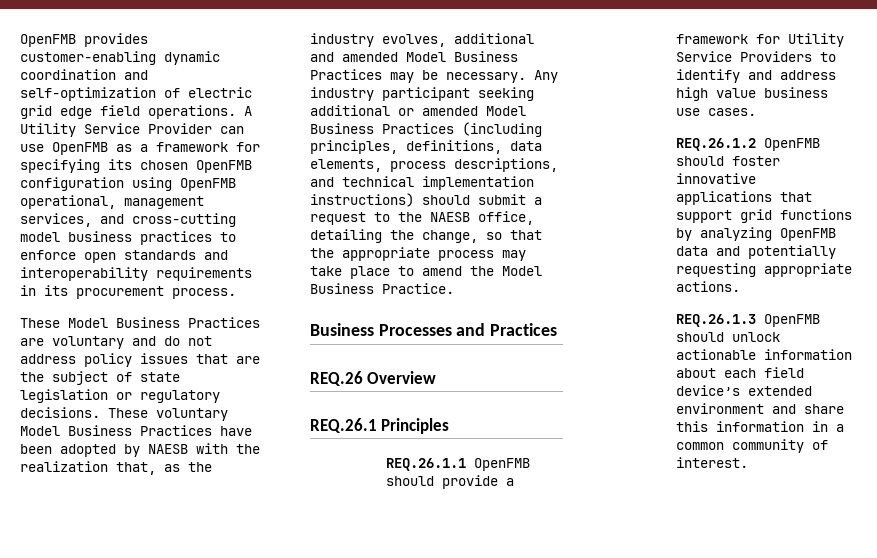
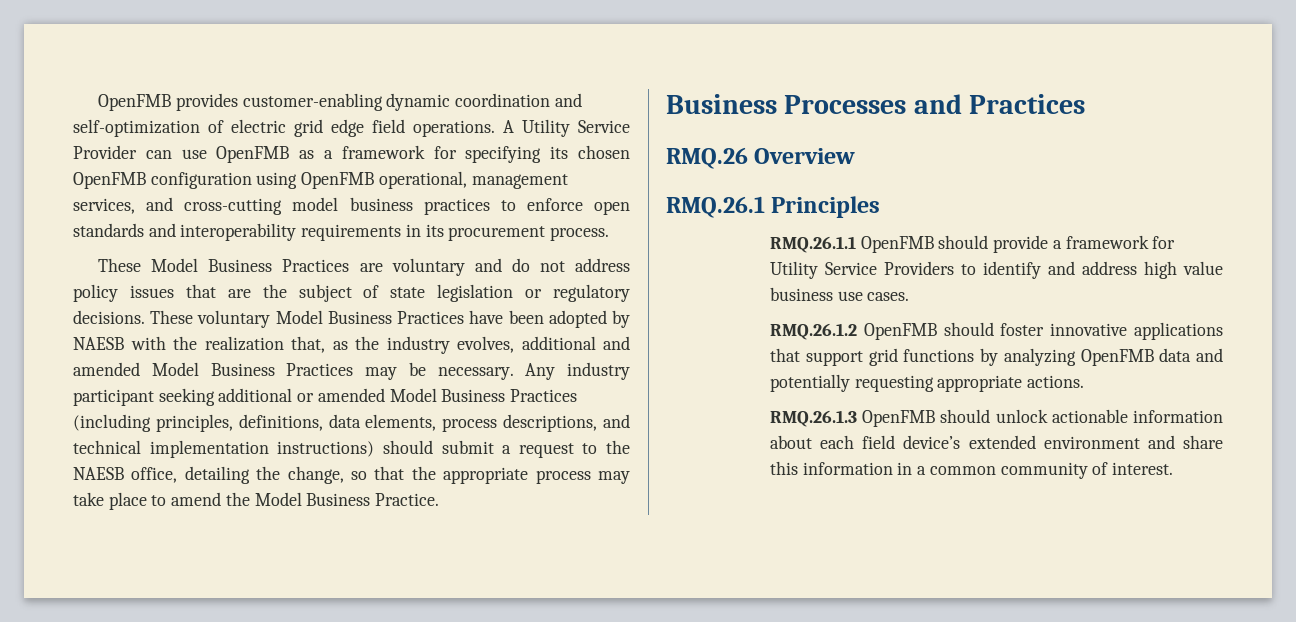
- REQ.26 Overview
+ RMQ.26 Overview
- REQ.26.1 Principles
+ RMQ.26.1 Principles
- REQ.26.1.1 OpenFMB should provide a framework for Utility Service Providers to identify and address high value business use cases.
+ RMQ.26.1.1 OpenFMB should provide a framework for Utility Service Providers to identify and address high value business use cases.
- REQ.26.1.2 OpenFMB should foster innovative applications that support grid functions by analyzing OpenFMB data and potentially requesting appropriate actions.
+ RMQ.26.1.2 OpenFMB should foster innovative applications that support grid functions by analyzing OpenFMB data and potentially requesting appropriate actions.
- REQ.26.1.3 OpenFMB should unlock actionable information about each field device’s extended environment and share this information in a common community of interest.
+ RMQ.26.1.3 OpenFMB should unlock actionable information about each field device’s extended environment and share this information in a common community of interest.

